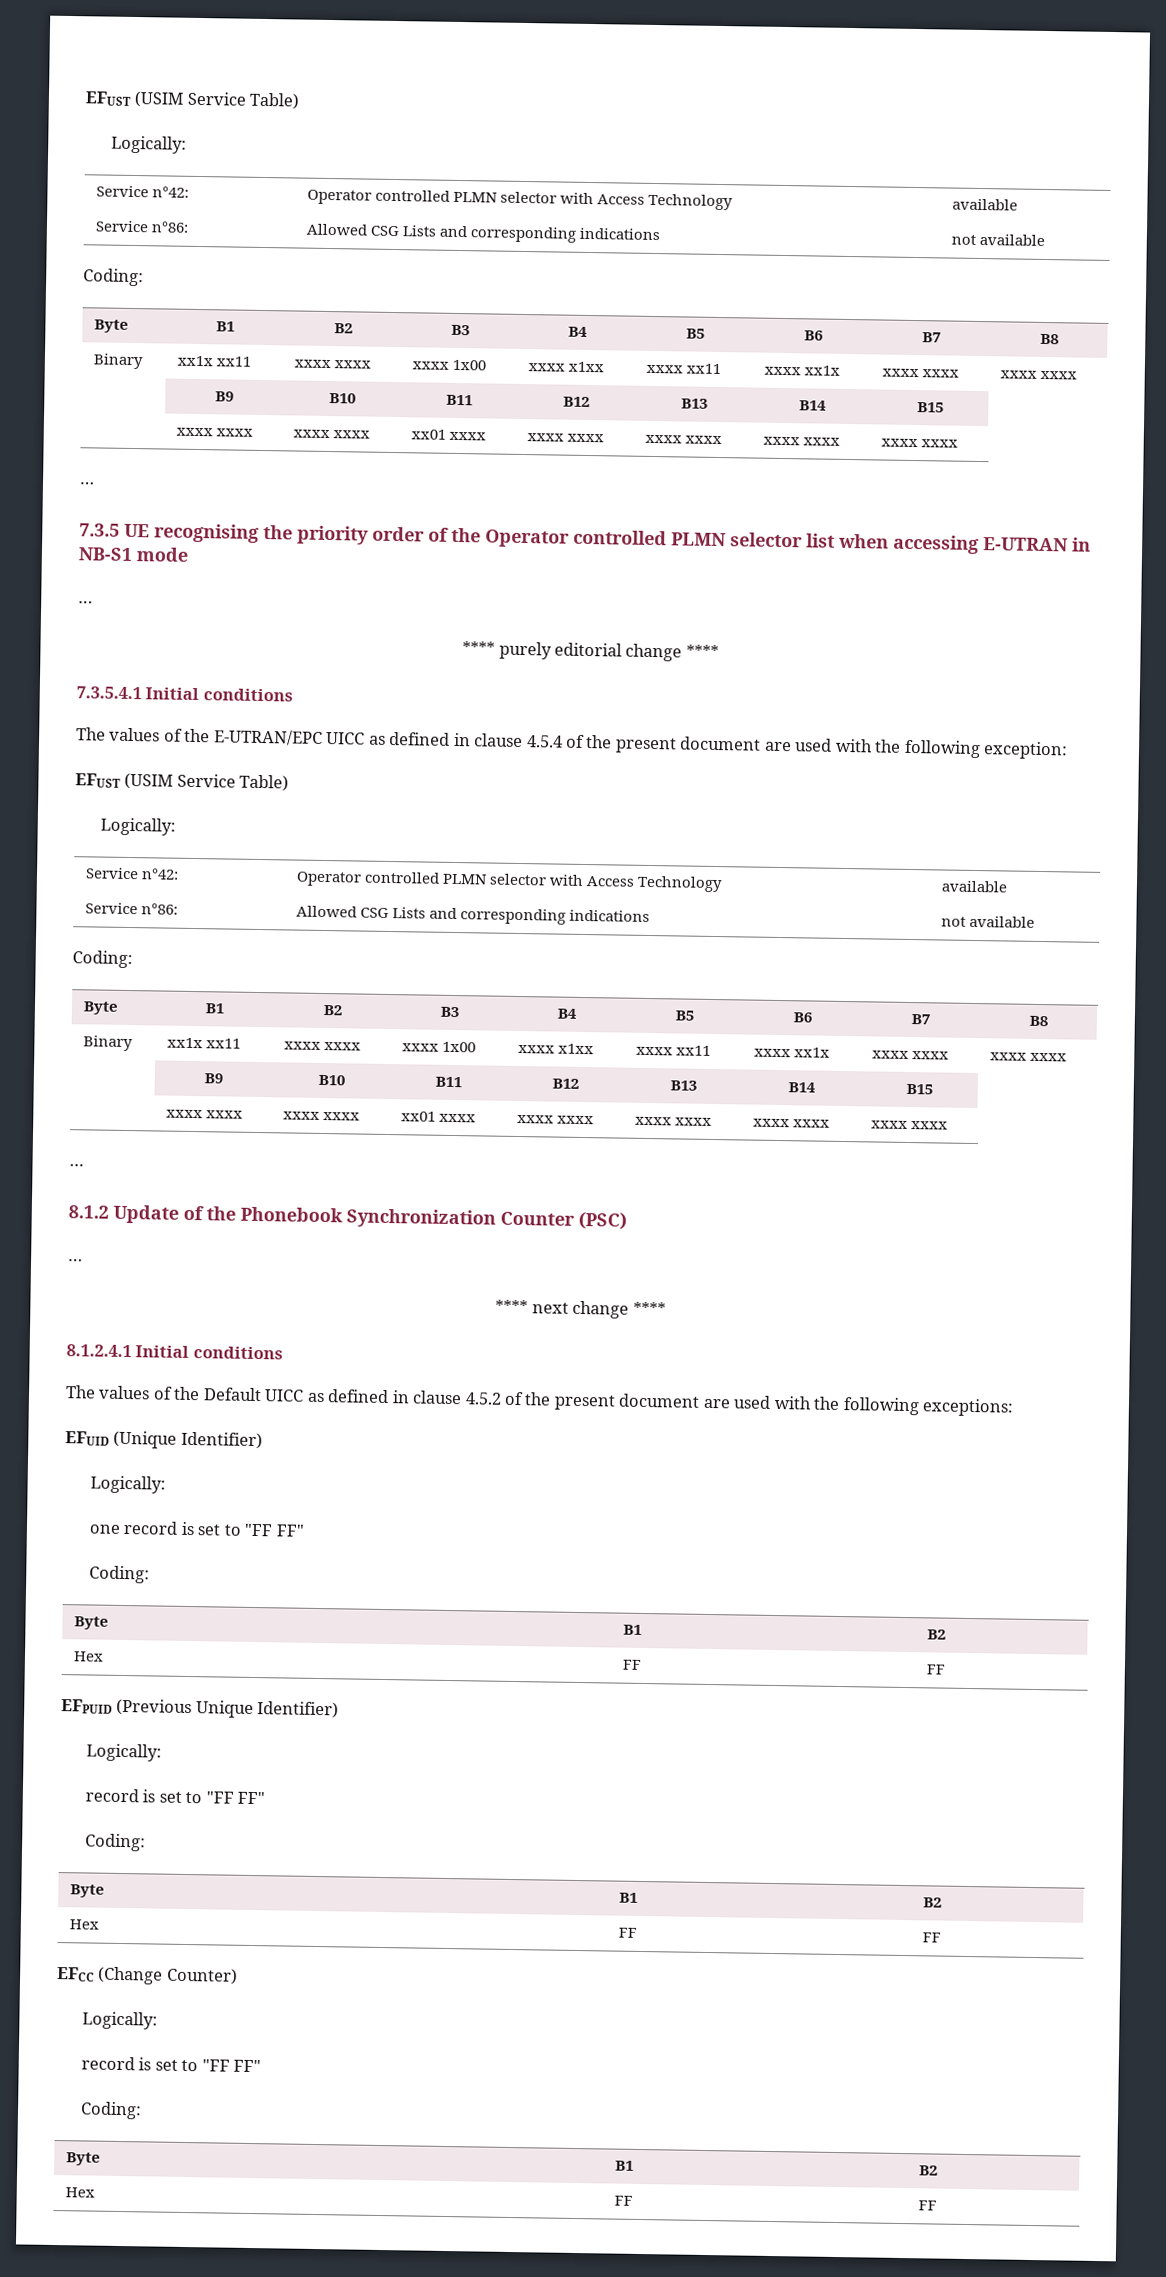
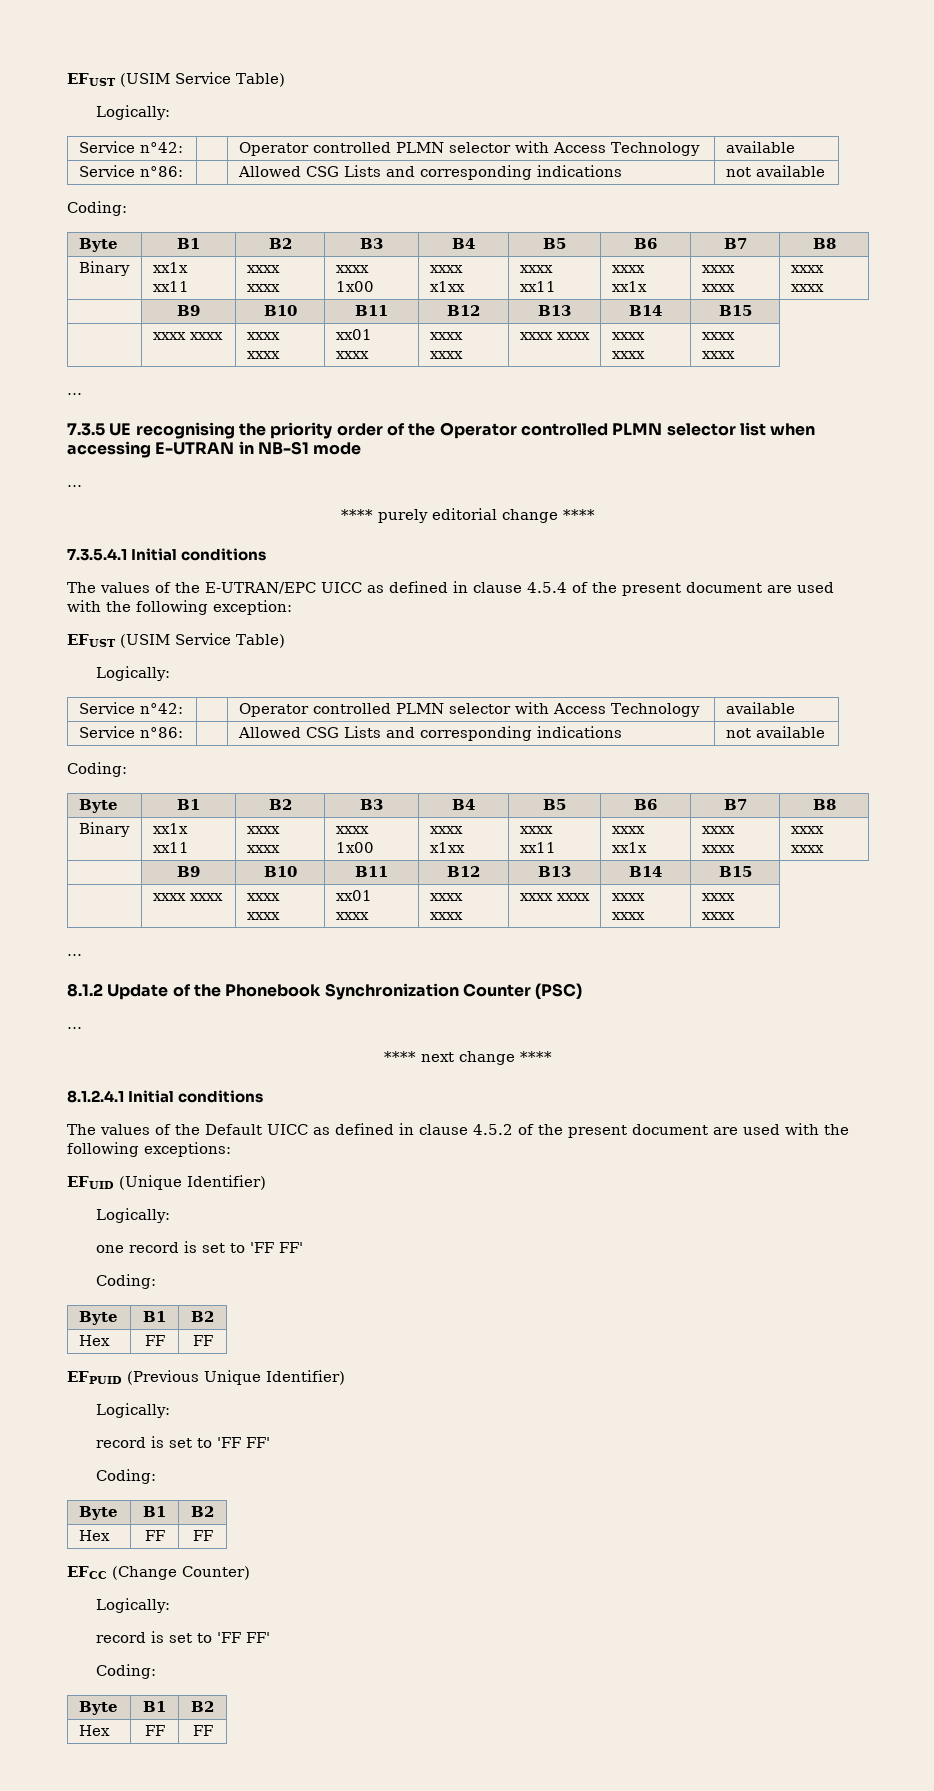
- one record is set to "FF FF"
+ one record is set to 'FF FF'
  EFPUID (Previous Unique Identifier)
  Logically:
- record is set to "FF FF"
+ record is set to 'FF FF'
  EFCC (Change Counter)
  Logically:
- record is set to "FF FF"
+ record is set to 'FF FF'

